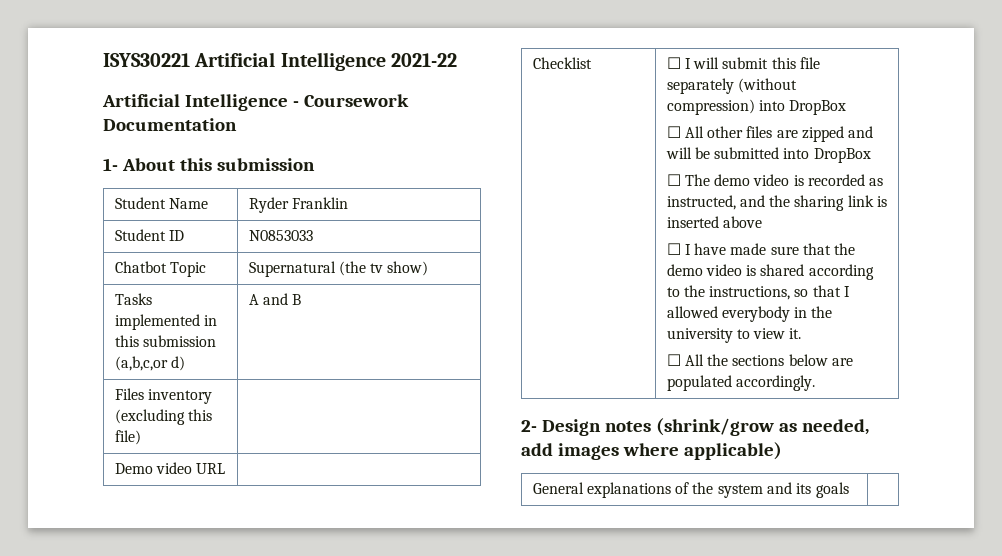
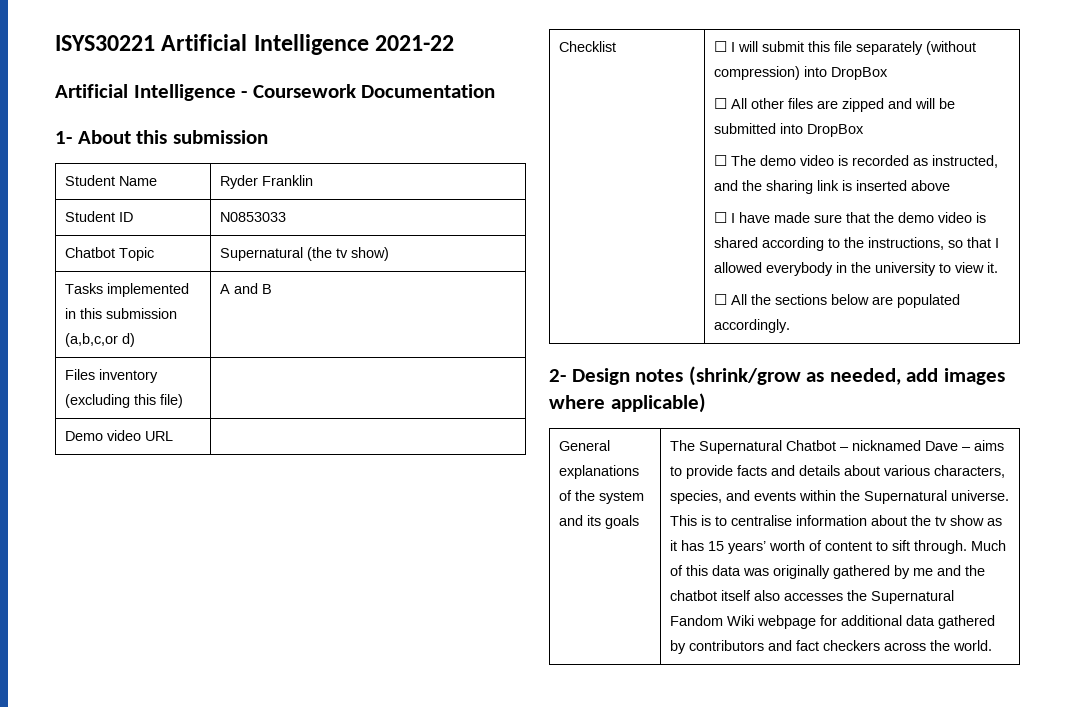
+ The Supernatural Chatbot – nicknamed Dave – aims to provide facts and details about various characters, species, and events within the Supernatural universe. This is to centralise information about the tv show as it has 15 years’ worth of content to sift through. Much of this data was originally gathered by me and the chatbot itself also accesses the Supernatural Fandom Wiki webpage for additional data gathered by contributors and fact checkers across the world.

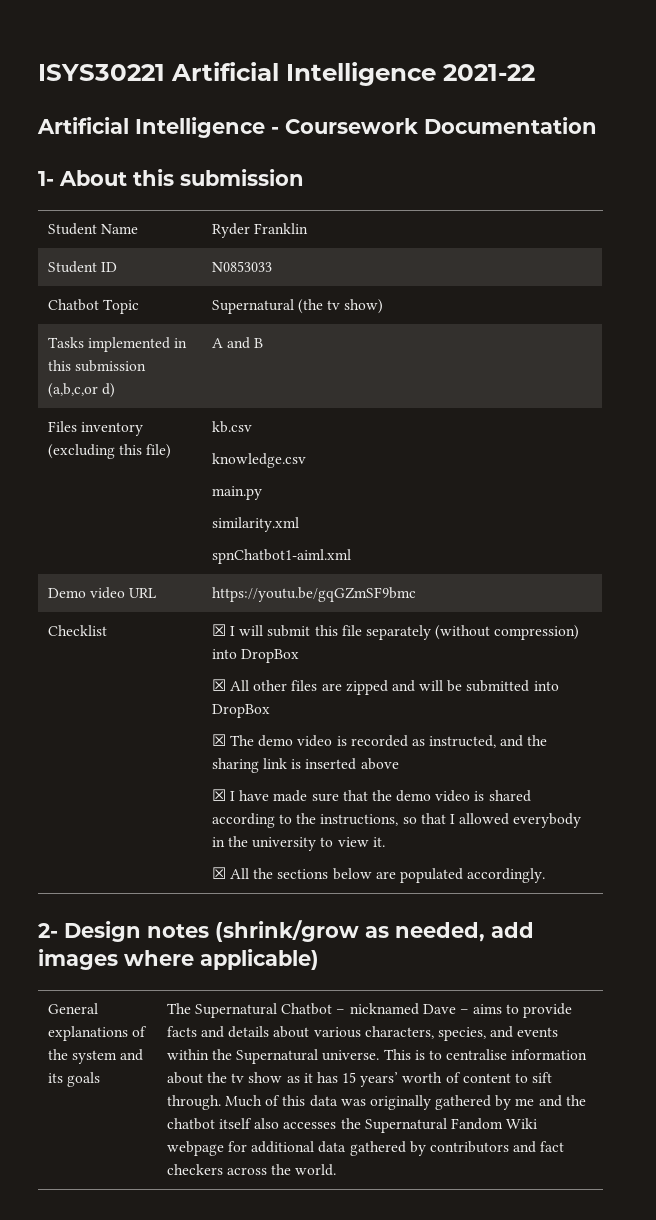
- Files inventory (excluding this file) |
+ Files inventory (excluding this file) | kb.csv
+ knowledge.csv
+ main.py
+ similarity.xml
+ spnChatbot1-aiml.xml
- Demo video URL |
+ Demo video URL | https://youtu.be/gqGZmSF9bmc
- ☐ I will submit this file separately (without compression) into DropBox
+ ☒ I will submit this file separately (without compression) into DropBox
- ☐ All other files are zipped and will be submitted into DropBox
+ ☒ All other files are zipped and will be submitted into DropBox
- ☐ The demo video is recorded as instructed, and the sharing link is inserted above
+ ☒ The demo video is recorded as instructed, and the sharing link is inserted above
- ☐ I have made sure that the demo video is shared according to the instructions, so that I allowed everybody in the university to view it.
+ ☒ I have made sure that the demo video is shared according to the instructions, so that I allowed everybody in the university to view it.
- ☐ All the sections below are populated accordingly.
+ ☒ All the sections below are populated accordingly.

